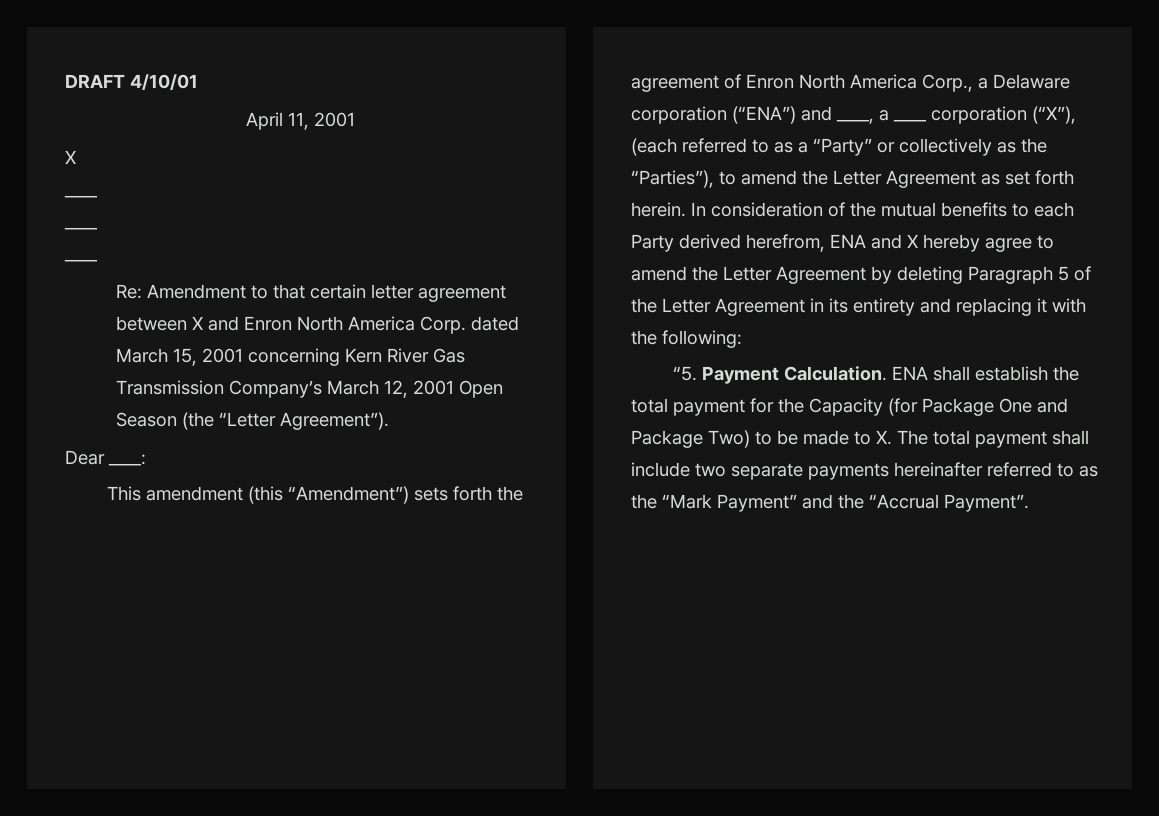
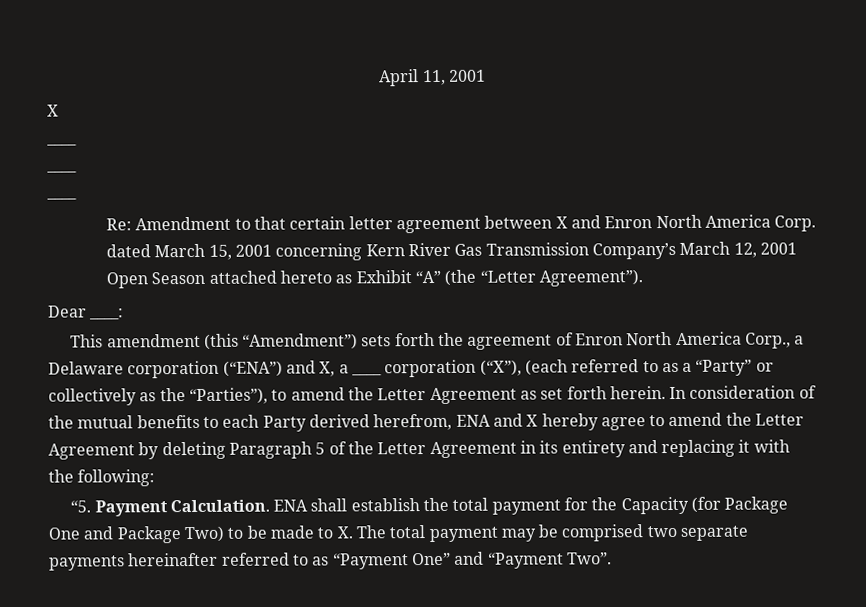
- DRAFT 4/10/01
- Re: Amendment to that certain letter agreement between X and Enron North America Corp. dated March 15, 2001 concerning Kern River Gas Transmission Company’s March 12, 2001 Open Season (the “Letter Agreement”).
+ Re: Amendment to that certain letter agreement between X and Enron North America Corp. dated March 15, 2001 concerning Kern River Gas Transmission Company’s March 12, 2001 Open Season attached hereto as Exhibit “A” (the “Letter Agreement”).
- This amendment (this “Amendment”) sets forth the agreement of Enron North America Corp., a Delaware corporation (“ENA”) and ____, a ____ corporation (“X”), (each referred to as a “Party” or collectively as the “Parties”), to amend the Letter Agreement as set forth herein.
+ This amendment (this “Amendment”) sets forth the agreement of Enron North America Corp., a Delaware corporation (“ENA”) and X, a ____ corporation (“X”), (each referred to as a “Party” or collectively as the “Parties”), to amend the Letter Agreement as set forth herein.
- ENA shall establish the total payment for the Capacity (for Package One and Package Two) to be made to X. The total payment shall include two separate payments hereinafter referred to as the “Mark Payment” and the “Accrual Payment”.
+ ENA shall establish the total payment for the Capacity (for Package One and Package Two) to be made to X. The total payment may be comprised two separate payments hereinafter referred to as “Payment One” and “Payment Two”.

